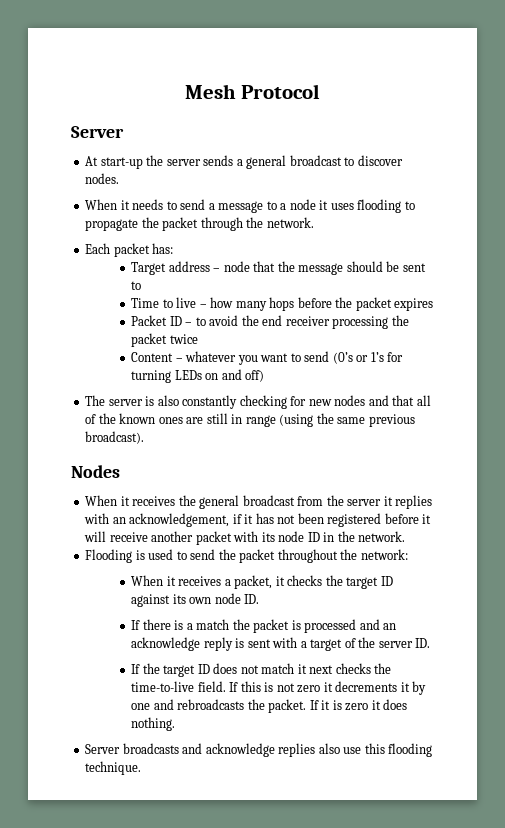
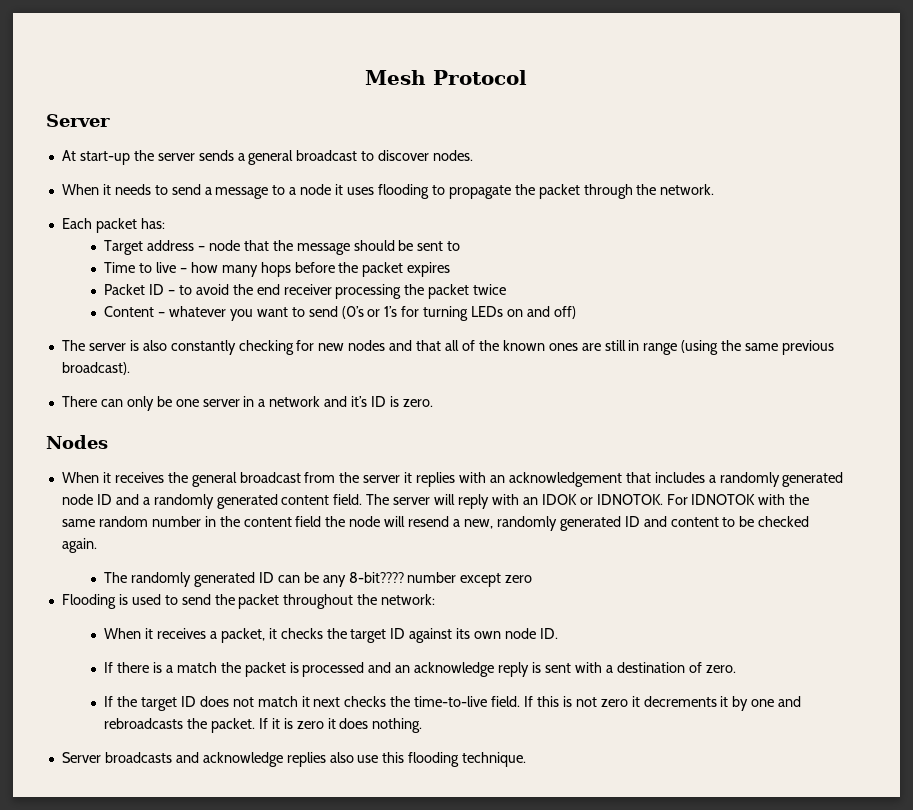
+ There can only be one server in a network and it’s ID is zero.
- When it receives the general broadcast from the server it replies with an acknowledgement, if it has not been registered before it will receive another packet with its node ID in the network.
+ When it receives the general broadcast from the server it replies with an acknowledgement that includes a randomly generated node ID and a randomly generated content field. The server will reply with an IDOK or IDNOTOK. For IDNOTOK with the same random number in the content field the node will resend a new, randomly generated ID and content to be checked again.
+ The randomly generated ID can be any 8-bit???? number except zero
- If there is a match the packet is processed and an acknowledge reply is sent with a target of the server ID.
+ If there is a match the packet is processed and an acknowledge reply is sent with a destination of zero.

